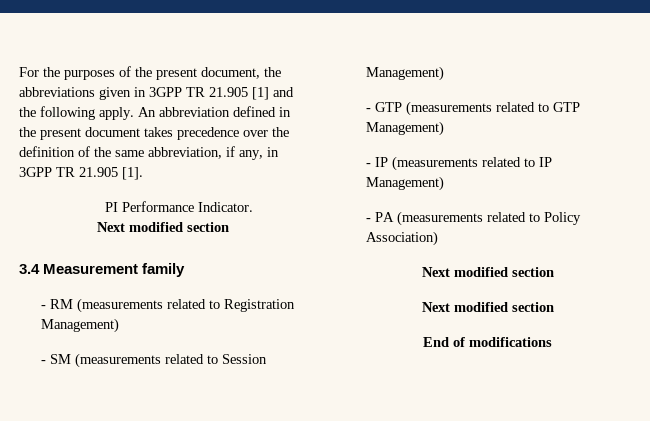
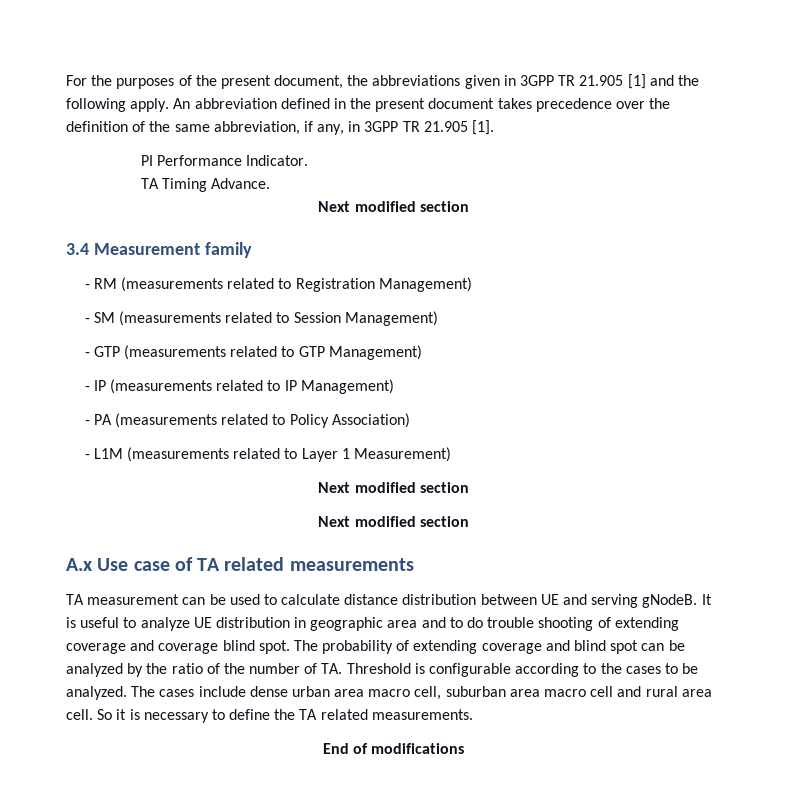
+ TA Timing Advance.
+ - L1M (measurements related to Layer 1 Measurement)
+ A.x Use case of TA related measurements
+ TA measurement can be used to calculate distance distribution between UE and serving gNodeB. It is useful to analyze UE distribution in geographic area and to do trouble shooting of extending coverage and coverage blind spot. The probability of extending coverage and blind spot can be analyzed by the ratio of the number of TA. Threshold is configurable according to the cases to be analyzed. The cases include dense urban area macro cell, suburban area macro cell and rural area cell. So it is necessary to define the TA related measurements.

